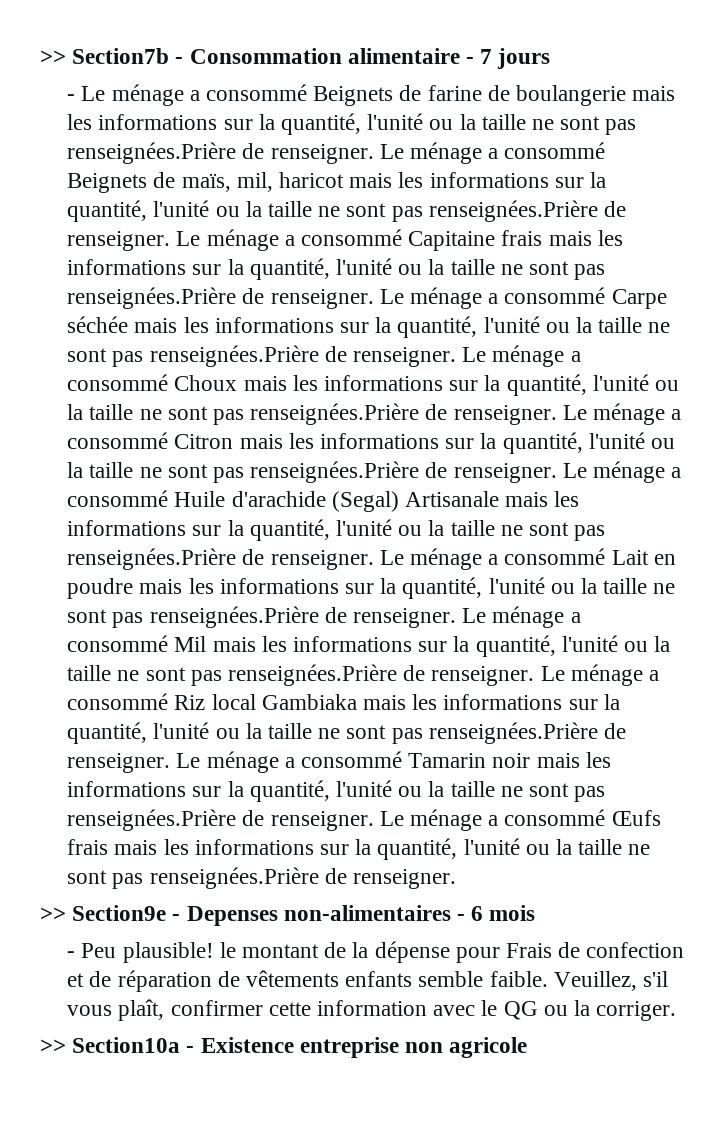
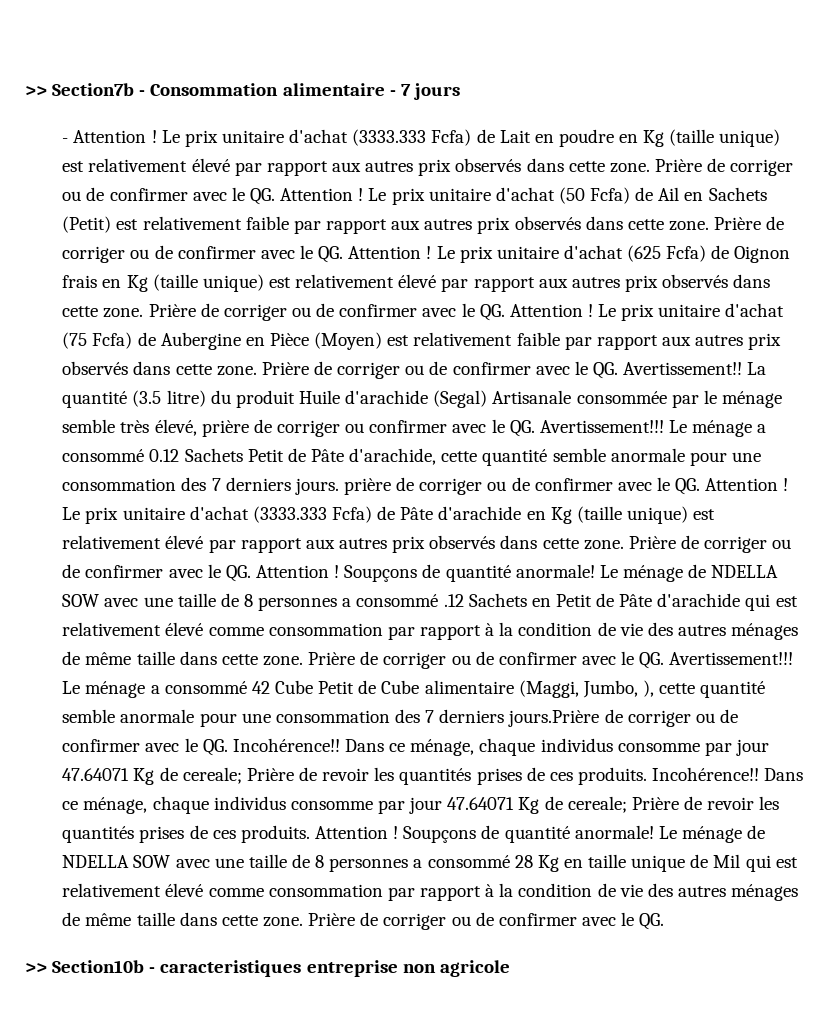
- - Le ménage a consommé Beignets de farine de boulangerie mais les informations sur la quantité, l'unité ou la taille ne sont pas renseignées.Prière de renseigner. Le ménage a consommé Beignets de maïs, mil, haricot mais les informations sur la quantité, l'unité ou la taille ne sont pas renseignées.Prière de renseigner. Le ménage a consommé Capitaine frais mais les informations sur la quantité, l'unité ou la taille ne sont pas renseignées.Prière de renseigner. Le ménage a consommé Carpe séchée mais les informations sur la quantité, l'unité ou la taille ne sont pas renseignées.Prière de renseigner. Le ménage a consommé Choux mais les informations sur la quantité, l'unité ou la taille ne sont pas renseignées.Prière de renseigner. Le ménage a consommé Citron mais les informations sur la quantité, l'unité ou la taille ne sont pas renseignées.Prière de renseigner. Le ménage a consommé Huile d'arachide (Segal) Artisanale mais les informations sur la quantité, l'unité ou la taille ne sont pas renseignées.Prière de renseigner. Le ménage a consommé Lait en poudre mais les informations sur la quantité, l'unité ou la taille ne sont pas renseignées.Prière de renseigner. Le ménage a consommé Mil mais les informations sur la quantité, l'unité ou la taille ne sont pas renseignées.Prière de renseigner. Le ménage a consommé Riz local Gambiaka mais les informations sur la quantité, l'unité ou la taille ne sont pas renseignées.Prière de renseigner. Le ménage a consommé Tamarin noir mais les informations sur la quantité, l'unité ou la taille ne sont pas renseignées.Prière de renseigner. Le ménage a consommé Œufs frais mais les informations sur la quantité, l'unité ou la taille ne sont pas renseignées.Prière de renseigner.
- >> Section9e - Depenses non-alimentaires - 6 mois
- - Peu plausible! le montant de la dépense pour Frais de confection et de réparation de vêtements enfants semble faible. Veuillez, s'il vous plaît, confirmer cette information avec le QG ou la corriger.
- >> Section10a - Existence entreprise non agricole
+ - Attention ! Le prix unitaire d'achat (3333.333 Fcfa) de Lait en poudre en Kg (taille unique) est relativement élevé par rapport aux autres prix observés dans cette zone. Prière de corriger ou de confirmer avec le QG. Attention ! Le prix unitaire d'achat (50 Fcfa) de Ail en Sachets (Petit) est relativement faible par rapport aux autres prix observés dans cette zone. Prière de corriger ou de confirmer avec le QG. Attention ! Le prix unitaire d'achat (625 Fcfa) de Oignon frais en Kg (taille unique) est relativement élevé par rapport aux autres prix observés dans cette zone. Prière de corriger ou de confirmer avec le QG. Attention ! Le prix unitaire d'achat (75 Fcfa) de Aubergine en Pièce (Moyen) est relativement faible par rapport aux autres prix observés dans cette zone. Prière de corriger ou de confirmer avec le QG. Avertissement!! La quantité (3.5 litre) du produit Huile d'arachide (Segal) Artisanale consommée par le ménage semble très élevé, prière de corriger ou confirmer avec le QG. Avertissement!!! Le ménage a consommé 0.12 Sachets Petit de Pâte d'arachide, cette quantité semble anormale pour une consommation des 7 derniers jours. prière de corriger ou de confirmer avec le QG. Attention ! Le prix unitaire d'achat (3333.333 Fcfa) de Pâte d'arachide en Kg (taille unique) est relativement élevé par rapport aux autres prix observés dans cette zone. Prière de corriger ou de confirmer avec le QG. Attention ! Soupçons de quantité anormale! Le ménage de NDELLA SOW avec une taille de 8 personnes a consommé .12 Sachets en Petit de Pâte d'arachide qui est relativement élevé comme consommation par rapport à la condition de vie des autres ménages de même taille dans cette zone. Prière de corriger ou de confirmer avec le QG. Avertissement!!! Le ménage a consommé 42 Cube Petit de Cube alimentaire (Maggi, Jumbo, ), cette quantité semble anormale pour une consommation des 7 derniers jours.Prière de corriger ou de confirmer avec le QG. Incohérence!! Dans ce ménage, chaque individus consomme par jour 47.64071 Kg de cereale; Prière de revoir les quantités prises de ces produits. Incohérence!! Dans ce ménage, chaque individus consomme par jour 47.64071 Kg de cereale; Prière de revoir les quantités prises de ces produits. Attention ! Soupçons de quantité anormale! Le ménage de NDELLA SOW avec une taille de 8 personnes a consommé 28 Kg en taille unique de Mil qui est relativement élevé comme consommation par rapport à la condition de vie des autres ménages de même taille dans cette zone. Prière de corriger ou de confirmer avec le QG.
+ >> Section10b - caracteristiques entreprise non agricole

